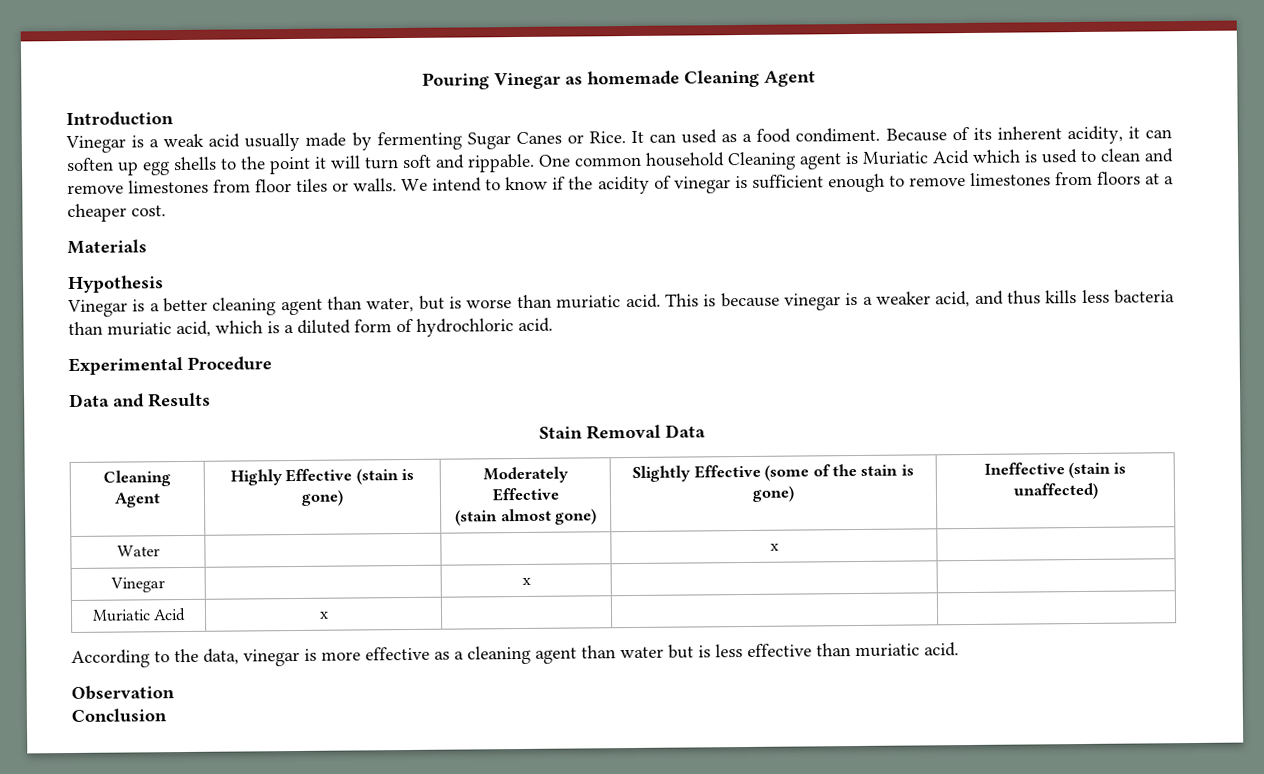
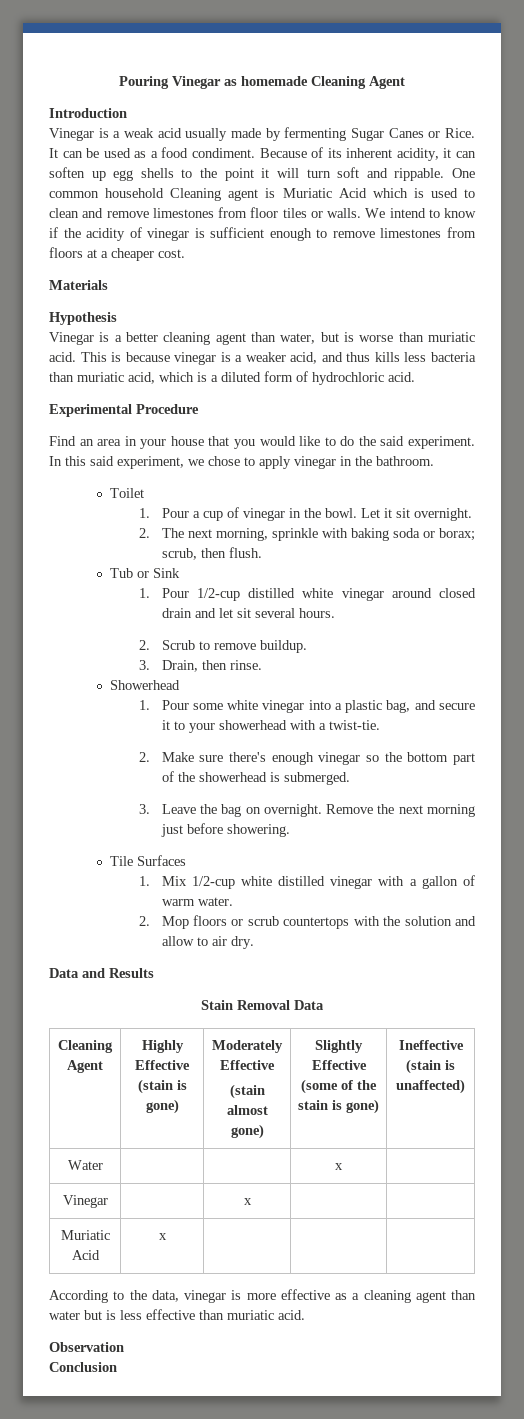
- It can used as a food condiment.
+ It can be used as a food condiment.
+ Find an area in your house that you would like to do the said experiment. In this said experiment, we chose to apply vinegar in the bathroom.
+ Toilet
+ 1. Pour a cup of vinegar in the bowl. Let it sit overnight.
+ 2. The next morning, sprinkle with baking soda or borax; scrub, then flush.
+ Tub or Sink
+ 1. Pour 1/2-cup distilled white vinegar around closed drain and let sit several hours.
+ 2. Scrub to remove buildup.
+ 3. Drain, then rinse.
+ Showerhead
+ 1. Pour some white vinegar into a plastic bag, and secure it to your showerhead with a twist-tie.
+ 2. Make sure there's enough vinegar so the bottom part of the showerhead is submerged.
+ 3. Leave the bag on overnight. Remove the next morning just before showering.
+ Tile Surfaces
+ 1. Mix 1/2-cup white distilled vinegar with a gallon of warm water.
+ 2. Mop floors or scrub countertops with the solution and allow to air dry.

